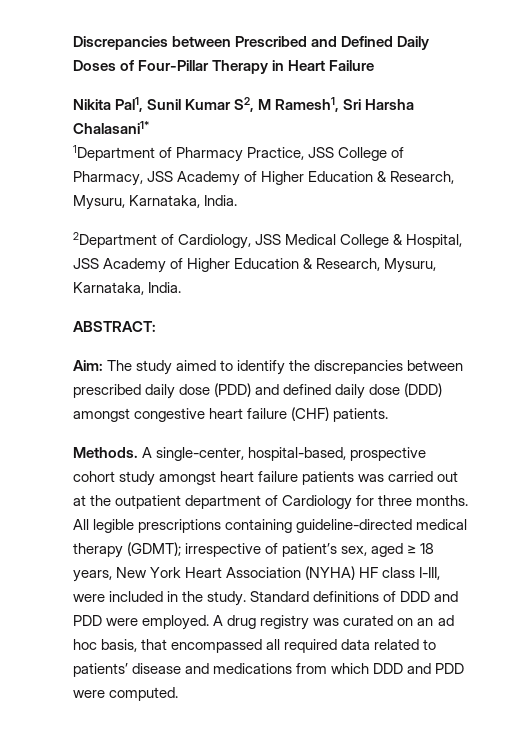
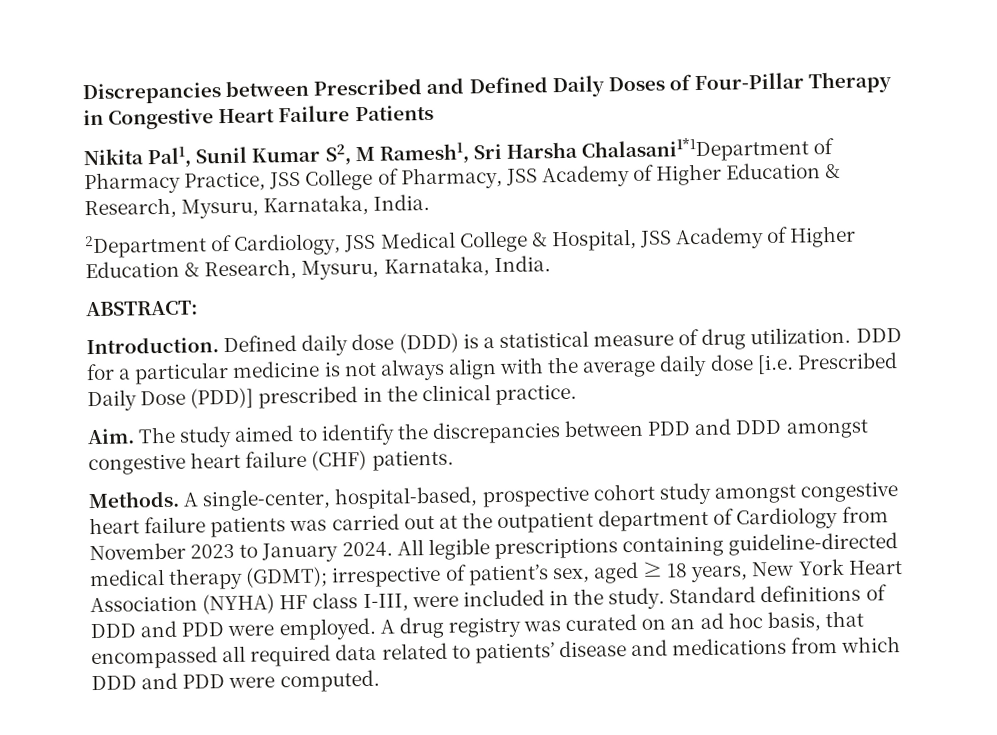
- Discrepancies between Prescribed and Defined Daily Doses of Four-Pillar Therapy in Heart Failure
+ Discrepancies between Prescribed and Defined Daily Doses of Four-Pillar Therapy in Congestive Heart Failure Patients
- Nikita Pal1, Sunil Kumar S2, M Ramesh1, Sri Harsha Chalasani1*
- 1Department of Pharmacy Practice, JSS College of Pharmacy, JSS Academy of Higher Education & Research, Mysuru, Karnataka, India.
+ Nikita Pal1, Sunil Kumar S2, M Ramesh1, Sri Harsha Chalasani1*1Department of Pharmacy Practice, JSS College of Pharmacy, JSS Academy of Higher Education & Research, Mysuru, Karnataka, India.
- Aim: The study aimed to identify the discrepancies between prescribed daily dose (PDD) and defined daily dose (DDD) amongst congestive heart failure (CHF) patients.
+ Introduction. Defined daily dose (DDD) is a statistical measure of drug utilization. DDD for a particular medicine is not always align with the average daily dose [i.e. Prescribed Daily Dose (PDD)] prescribed in the clinical practice.
+ Aim. The study aimed to identify the discrepancies between PDD and DDD amongst congestive heart failure (CHF) patients.
- A single-center, hospital-based, prospective cohort study amongst heart failure patients was carried out at the outpatient department of Cardiology for three months.
+ A single-center, hospital-based, prospective cohort study amongst congestive heart failure patients was carried out at the outpatient department of Cardiology from November 2023 to January 2024.

